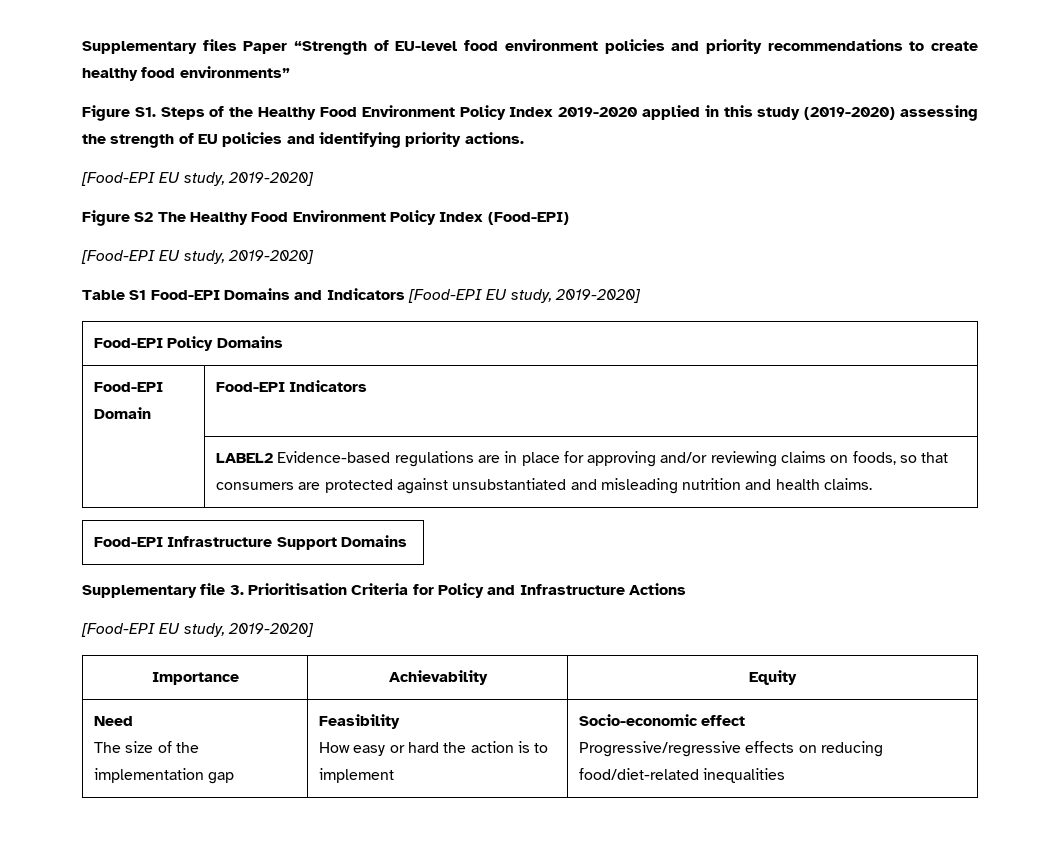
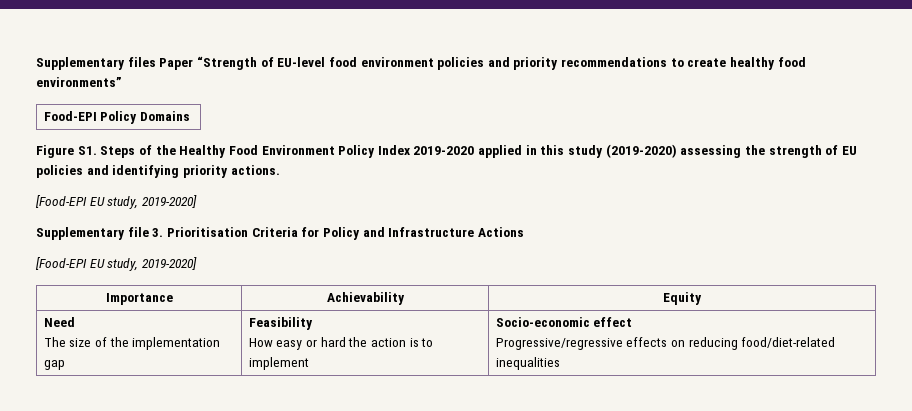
+ Food-EPI Policy Domains
- Figure S2 The Healthy Food Environment Policy Index (Food-EPI)
- [Food-EPI EU study, 2019-2020]
- Table S1 Food-EPI Domains and Indicators [Food-EPI EU study, 2019-2020]
- Food-EPI Policy Domains
- Food-EPI Domain | Food-EPI Indicators
- | LABEL2 Evidence-based regulations are in place for approving and/or reviewing claims on foods, so that consumers are protected against unsubstantiated and misleading nutrition and health claims.
- Food-EPI Infrastructure Support Domains

